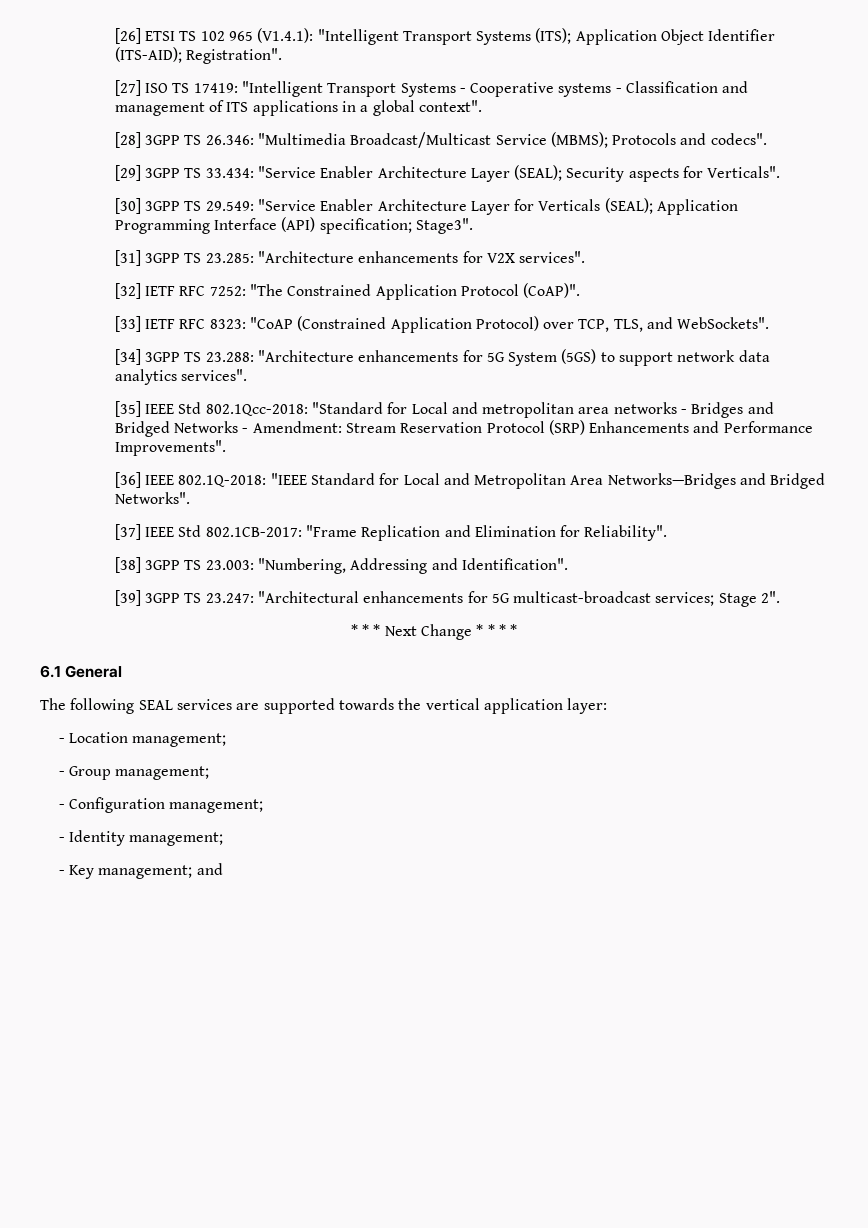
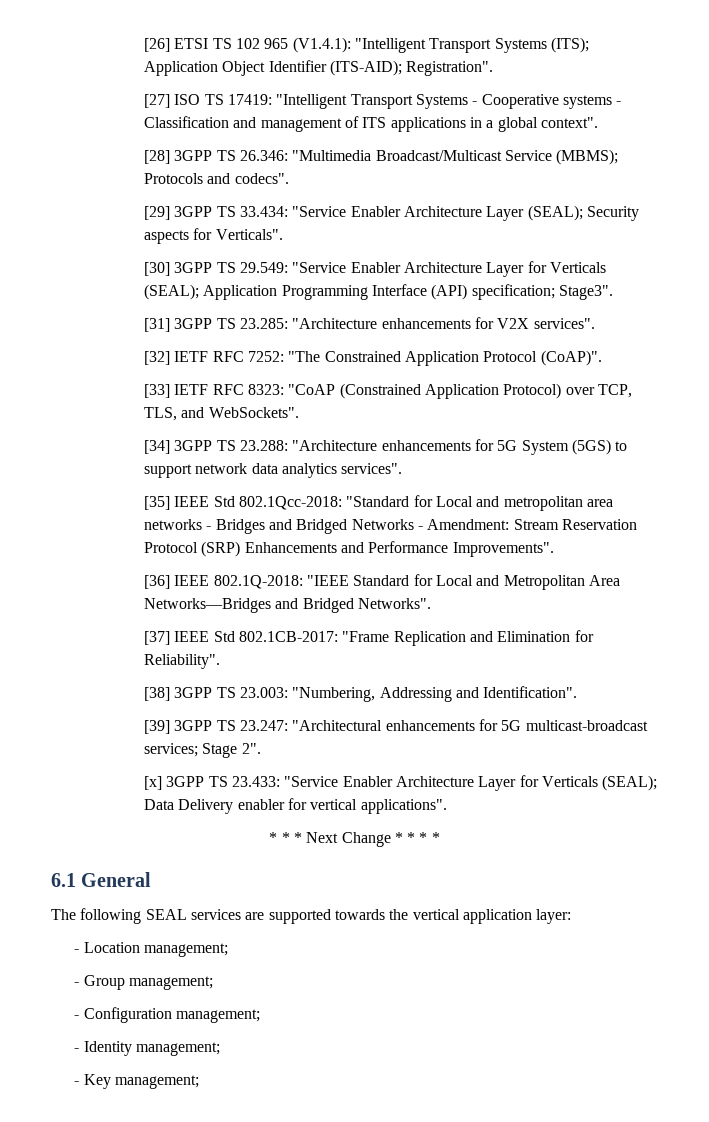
+ [x] 3GPP TS 23.433: "Service Enabler Architecture Layer for Verticals (SEAL); Data Delivery enabler for vertical applications".
- - Key management; and
+ - Key management;

